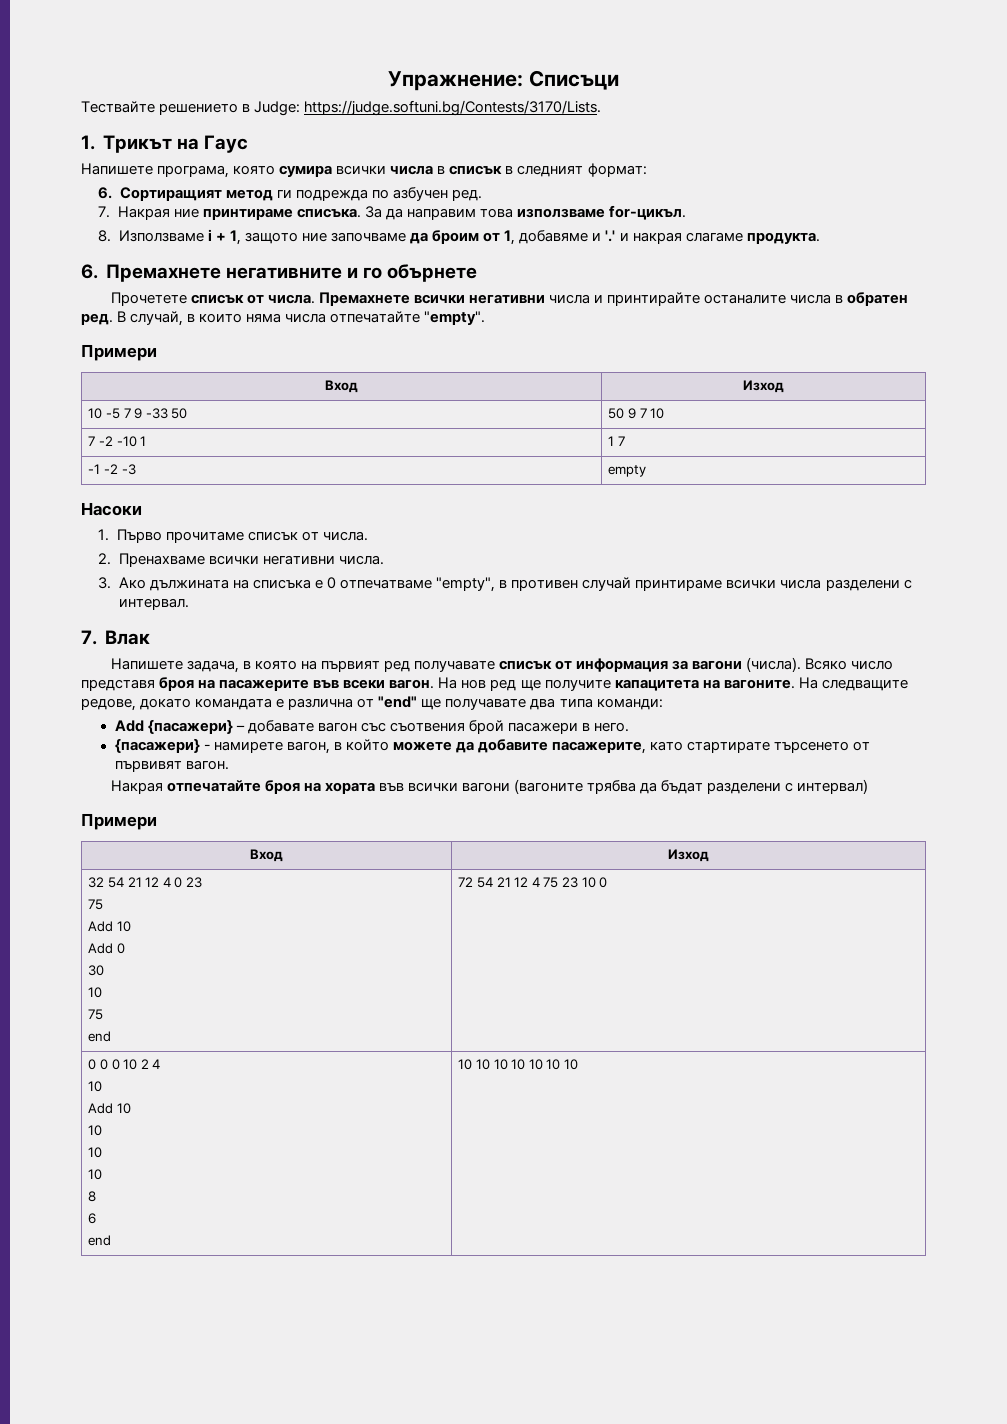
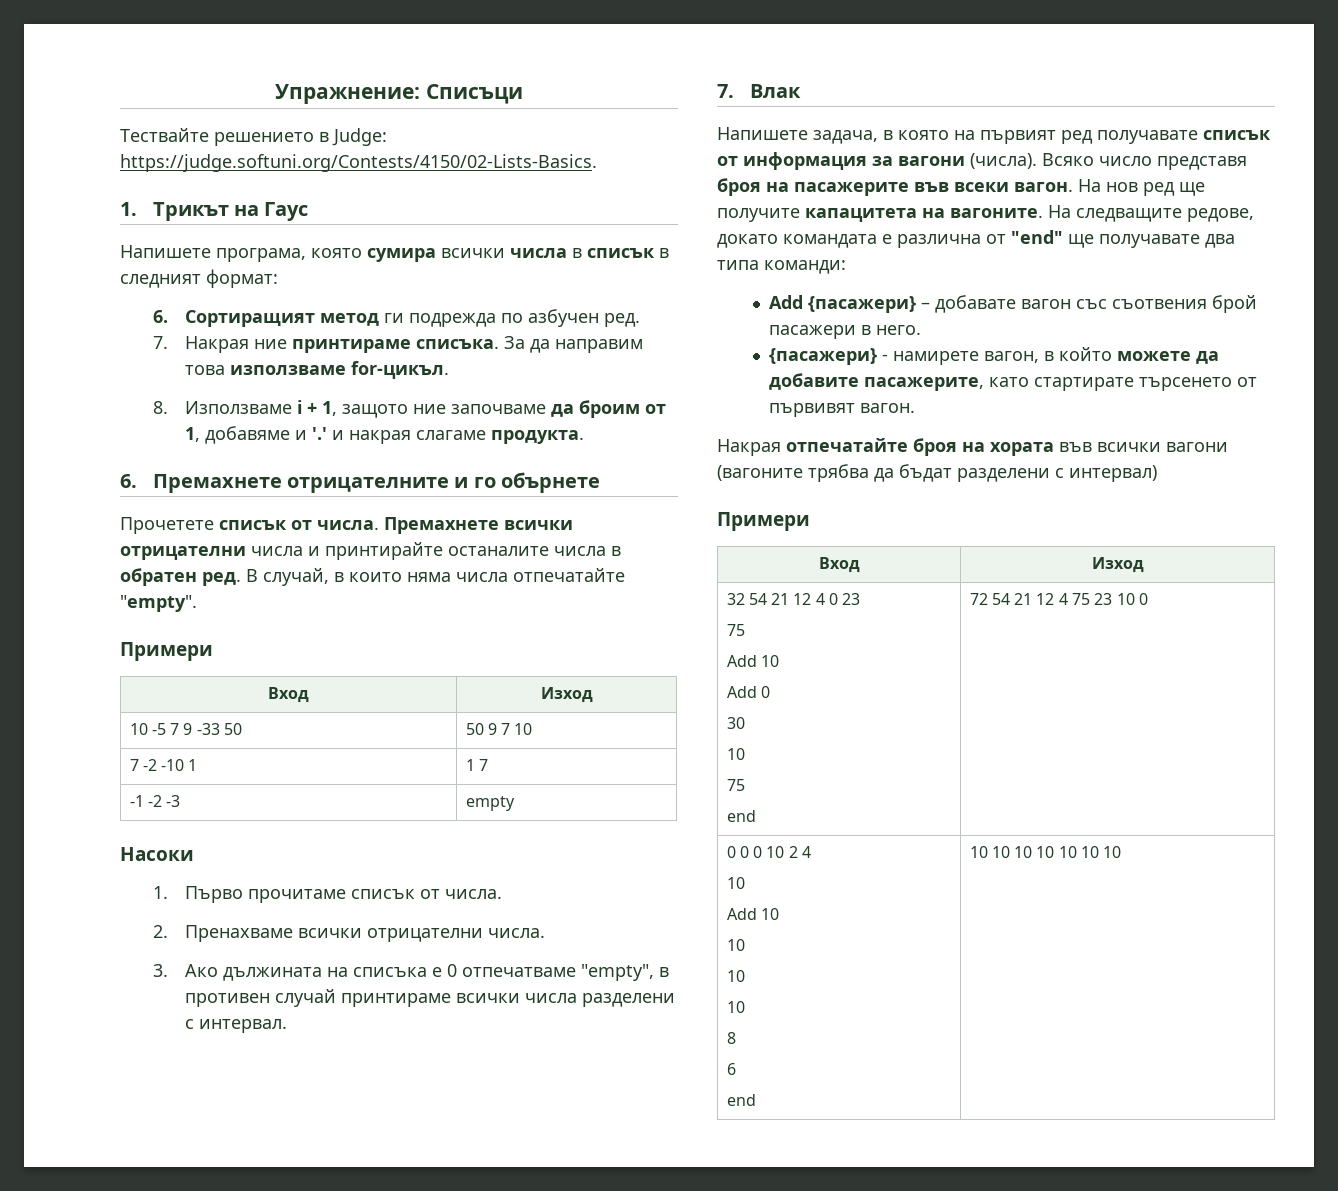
- Тествайте решението в Judge: https://judge.softuni.bg/Contests/3170/Lists.
+ Тествайте решението в Judge: https://judge.softuni.org/Contests/4150/02-Lists-Basics.
- 6. Премахнете негативните и го обърнете
+ 6. Премахнете отрицателните и го обърнете
- Премахнете всички негативни числа и принтирайте останалите числа в обратен ред.
+ Премахнете всички отрицателни числа и принтирайте останалите числа в обратен ред.
- 2. Пренахваме всички негативни числа.
+ 2. Пренахваме всички отрицателни числа.

